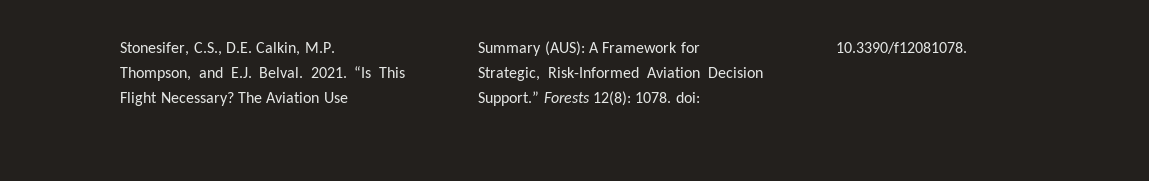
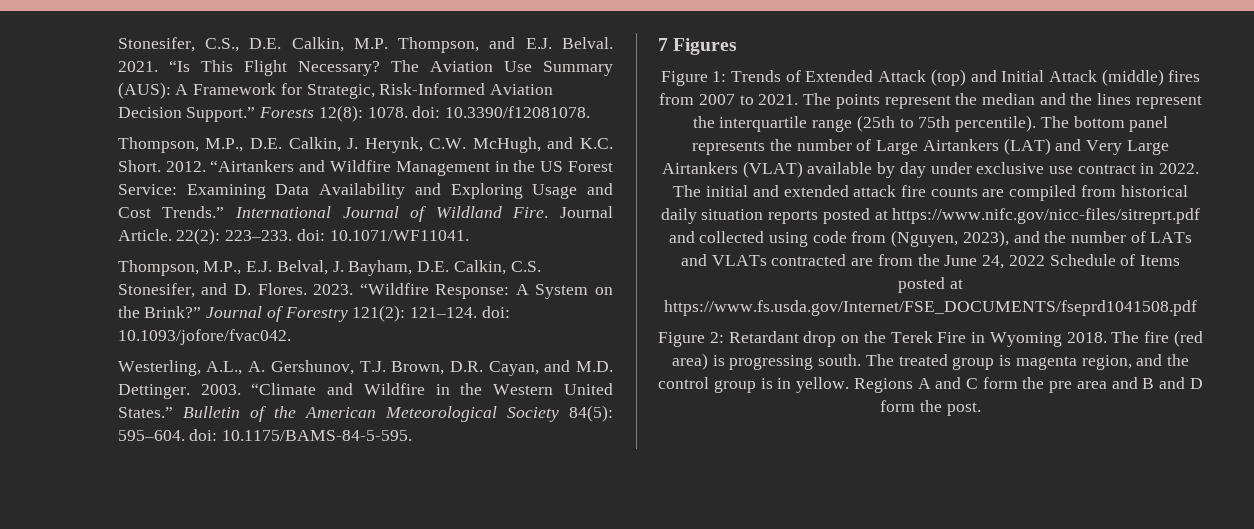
+ Thompson, M.P., D.E. Calkin, J. Herynk, C.W. McHugh, and K.C. Short. 2012. “Airtankers and Wildfire Management in the US Forest Service: Examining Data Availability and Exploring Usage and Cost Trends.” International Journal of Wildland Fire. Journal Article. 22(2): 223–233. doi: 10.1071/WF11041.
+ Thompson, M.P., E.J. Belval, J. Bayham, D.E. Calkin, C.S. Stonesifer, and D. Flores. 2023. “Wildfire Response: A System on the Brink?” Journal of Forestry 121(2): 121–124. doi: 10.1093/jofore/fvac042.
+ Westerling, A.L., A. Gershunov, T.J. Brown, D.R. Cayan, and M.D. Dettinger. 2003. “Climate and Wildfire in the Western United States.” Bulletin of the American Meteorological Society 84(5): 595–604. doi: 10.1175/BAMS-84-5-595.
+ 7 Figures
+ Figure 1: Trends of Extended Attack (top) and Initial Attack (middle) fires from 2007 to 2021. The points represent the median and the lines represent the interquartile range (25th to 75th percentile). The bottom panel represents the number of Large Airtankers (LAT) and Very Large Airtankers (VLAT) available by day under exclusive use contract in 2022. The initial and extended attack fire counts are compiled from historical daily situation reports posted at https://www.nifc.gov/nicc-files/sitreprt.pdf and collected using code from (Nguyen, 2023), and the number of LATs and VLATs contracted are from the June 24, 2022 Schedule of Items posted at https://www.fs.usda.gov/Internet/FSE_DOCUMENTS/fseprd1041508.pdf
+ Figure 2: Retardant drop on the Terek Fire in Wyoming 2018. The fire (red area) is progressing south. The treated group is magenta region, and the control group is in yellow. Regions A and C form the pre area and B and D form the post.

